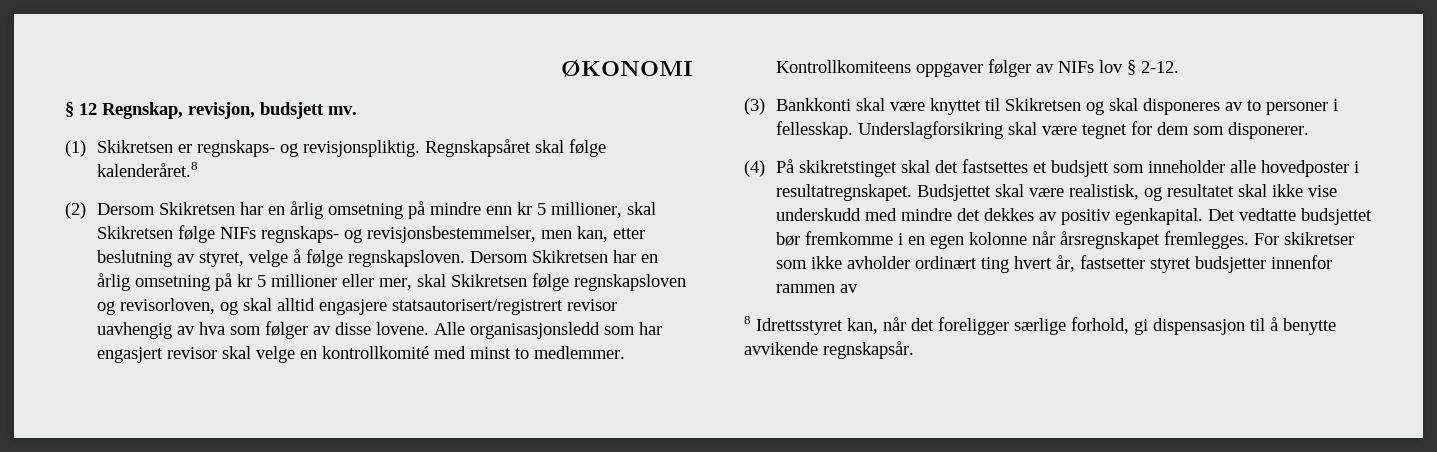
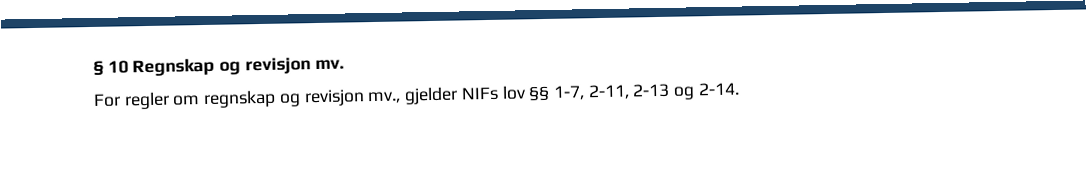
- ØKONOMI
- § 12 Regnskap, revisjon, budsjett mv.
- (1) Skikretsen er regnskaps- og revisjonspliktig. Regnskapsåret skal følge kalenderåret.8
- (2) Dersom Skikretsen har en årlig omsetning på mindre enn kr 5 millioner, skal Skikretsen følge NIFs regnskaps- og revisjonsbestemmelser, men kan, etter beslutning av styret, velge å følge regnskapsloven. Dersom Skikretsen har en årlig omsetning på kr 5 millioner eller mer, skal Skikretsen følge regnskapsloven og revisorloven, og skal alltid engasjere statsautorisert/registrert revisor uavhengig av hva som følger av disse lovene. Alle organisasjonsledd som har engasjert revisor skal velge en kontrollkomité med minst to medlemmer. Kontrollkomiteens oppgaver følger av NIFs lov § 2-12.
- (3) Bankkonti skal være knyttet til Skikretsen og skal disponeres av to personer i fellesskap. Underslagforsikring skal være tegnet for dem som disponerer.
- (4) På skikretstinget skal det fastsettes et budsjett som inneholder alle hovedposter i resultatregnskapet. Budsjettet skal være realistisk, og resultatet skal ikke vise underskudd med mindre det dekkes av positiv egenkapital. Det vedtatte budsjettet bør fremkomme i en egen kolonne når årsregnskapet fremlegges. For skikretser som ikke avholder ordinært ting hvert år, fastsetter styret budsjetter innenfor rammen av
- 8 Idrettsstyret kan, når det foreligger særlige forhold, gi dispensasjon til å benytte avvikende regnskapsår.
+ § 10 Regnskap og revisjon mv.
+ For regler om regnskap og revisjon mv., gjelder NIFs lov §§ 1-7, 2-11, 2-13 og 2-14.

